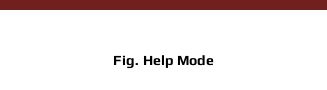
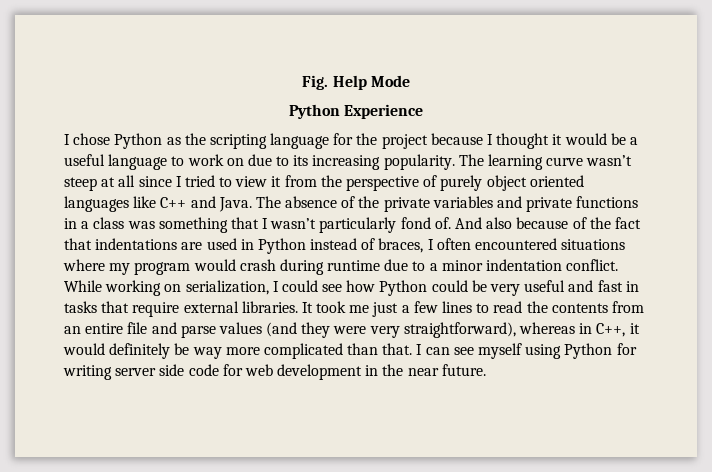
+ Python Experience
+ I chose Python as the scripting language for the project because I thought it would be a useful language to work on due to its increasing popularity. The learning curve wasn’t steep at all since I tried to view it from the perspective of purely object oriented languages like C++ and Java. The absence of the private variables and private functions in a class was something that I wasn’t particularly fond of. And also because of the fact that indentations are used in Python instead of braces, I often encountered situations where my program would crash during runtime due to a minor indentation conflict. While working on serialization, I could see how Python could be very useful and fast in tasks that require external libraries. It took me just a few lines to read the contents from an entire file and parse values (and they were very straightforward), whereas in C++, it would definitely be way more complicated than that. I can see myself using Python for writing server side code for web development in the near future.

